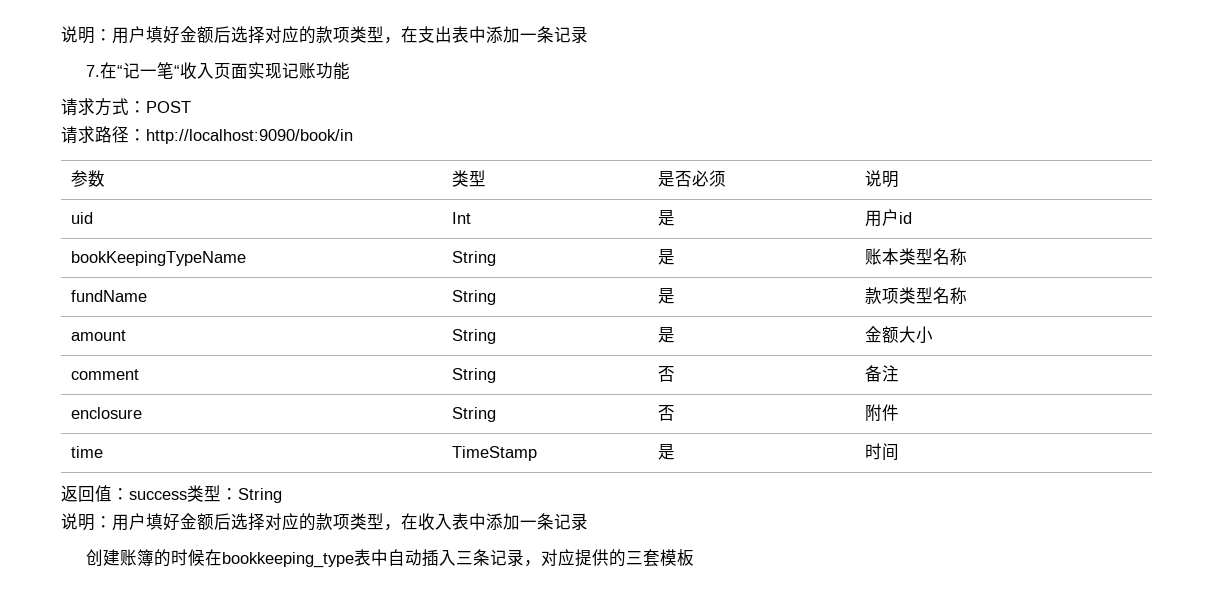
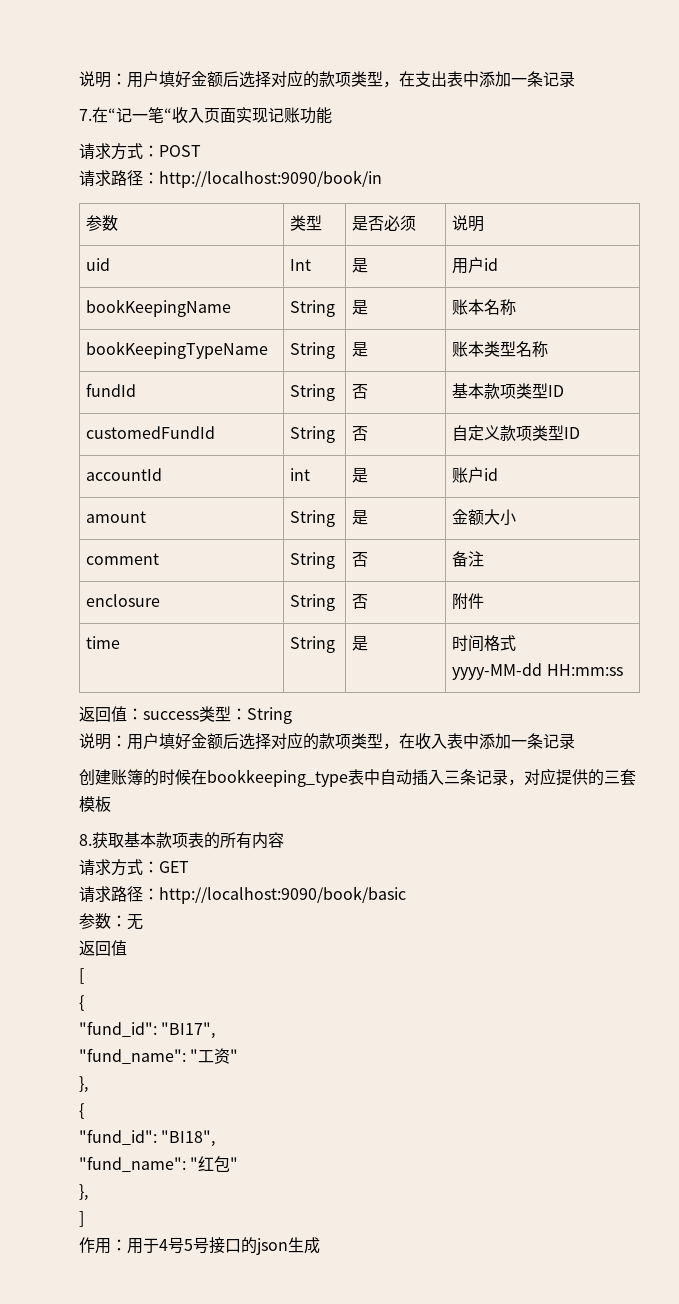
+ bookKeepingName | String | 是 | 账本名称
- fundName | String | 是 | 款项类型名称
+ fundId | String | 否 | 基本款项类型ID
+ customedFundId | String | 否 | 自定义款项类型ID
+ accountId | int | 是 | 账户id
- time | TimeStamp | 是 | 时间
+ time | String | 是 | 时间格式
+ yyyy-MM-dd HH:mm:ss
+ 8.获取基本款项表的所有内容
+ 请求方式：GET
+ 请求路径：http://localhost:9090/book/basic
+ 参数：无
+ 返回值
+ [
+ {
+ "fund_id": "BI17",
+ "fund_name": "工资"
+ },
+ {
+ "fund_id": "BI18",
+ "fund_name": "红包"
+ },
+ ]
+ 作用：用于4号5号接口的json生成

